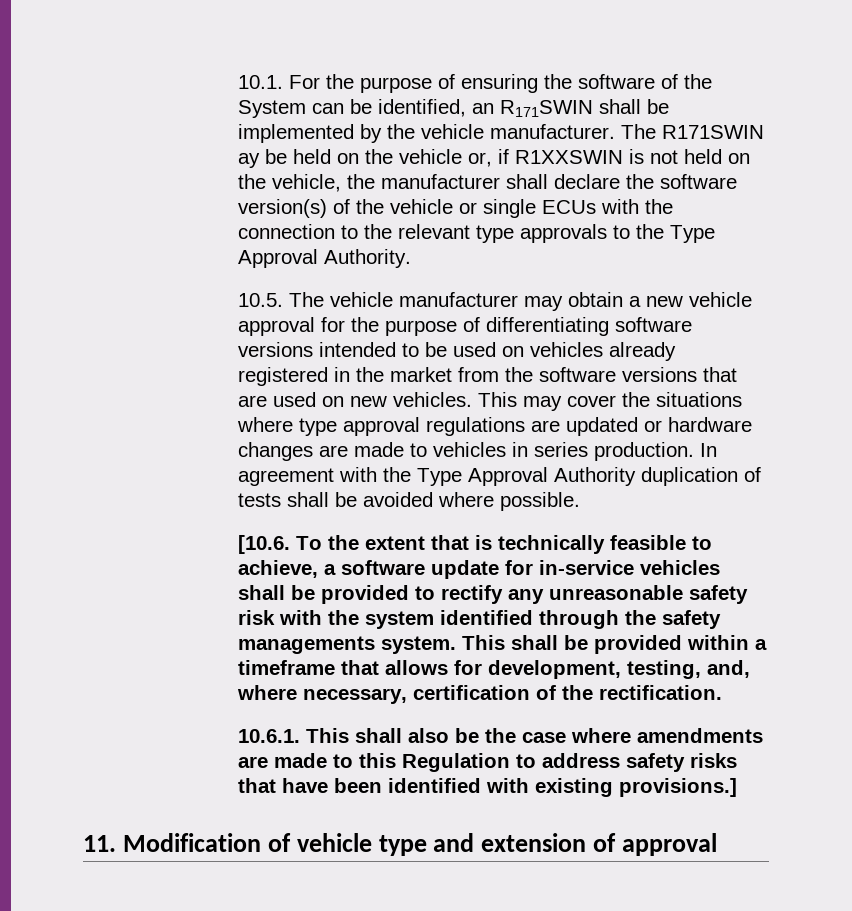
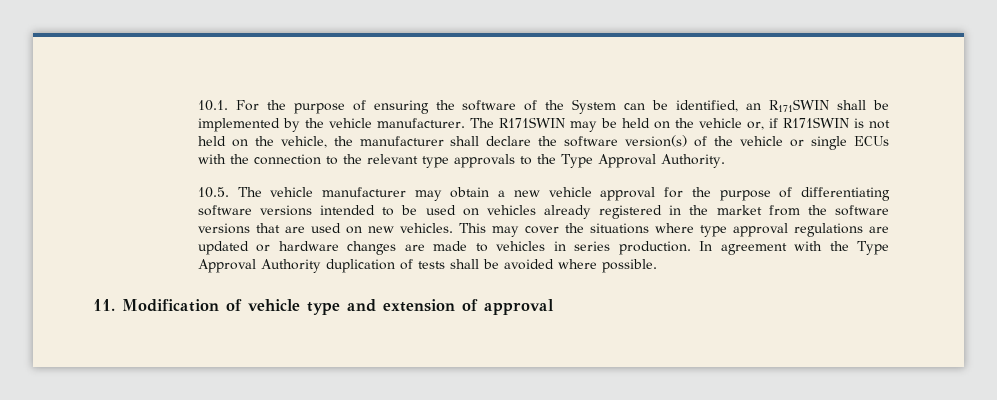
- The R171SWIN ay be held on the vehicle or, if R1XXSWIN is not held on the vehicle, the manufacturer shall declare the software version(s) of the vehicle or single ECUs with the connection to the relevant type approvals to the Type Approval Authority.
+ The R171SWIN may be held on the vehicle or, if R171SWIN is not held on the vehicle, the manufacturer shall declare the software version(s) of the vehicle or single ECUs with the connection to the relevant type approvals to the Type Approval Authority.
- [10.6. To the extent that is technically feasible to achieve, a software update for in-service vehicles shall be provided to rectify any unreasonable safety risk with the system identified through the safety managements system. This shall be provided within a timeframe that allows for development, testing, and, where necessary, certification of the rectification.
- 10.6.1. This shall also be the case where amendments are made to this Regulation to address safety risks that have been identified with existing provisions.]

